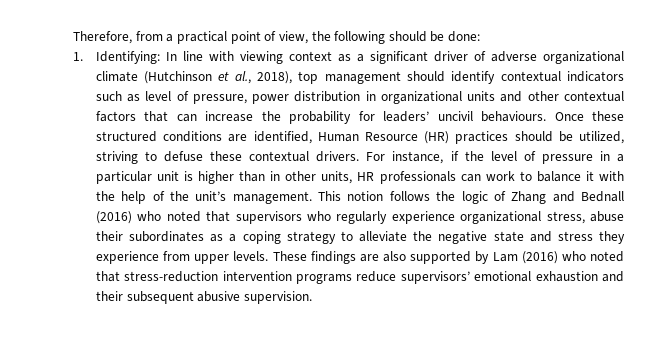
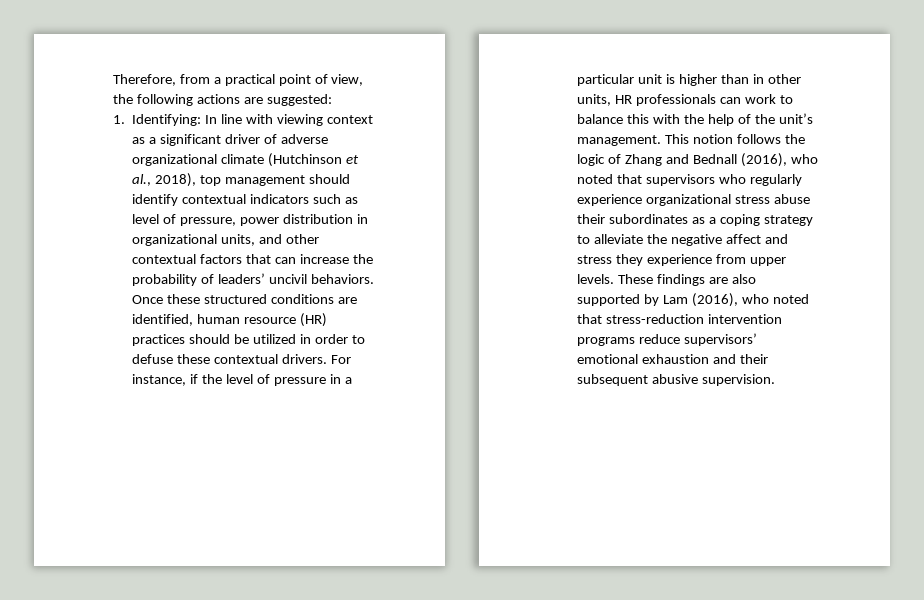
- Therefore, from a practical point of view, the following should be done:
+ Therefore, from a practical point of view, the following actions are suggested:
- 1. Identifying: In line with viewing context as a significant driver of adverse organizational climate (Hutchinson et al., 2018), top management should identify contextual indicators such as level of pressure, power distribution in organizational units and other contextual factors that can increase the probability for leaders’ uncivil behaviours.
+ 1. Identifying: In line with viewing context as a significant driver of adverse organizational climate (Hutchinson et al., 2018), top management should identify contextual indicators such as level of pressure, power distribution in organizational units, and other contextual factors that can increase the probability of leaders’ uncivil behaviors.
- Once these structured conditions are identified, Human Resource (HR) practices should be utilized, striving to defuse these contextual drivers.
+ Once these structured conditions are identified, human resource (HR) practices should be utilized in order to defuse these contextual drivers.
- For instance, if the level of pressure in a particular unit is higher than in other units, HR professionals can work to balance it with the help of the unit’s management.
+ For instance, if the level of pressure in a particular unit is higher than in other units, HR professionals can work to balance this with the help of the unit’s management.
- This notion follows the logic of Zhang and Bednall (2016) who noted that supervisors who regularly experience organizational stress, abuse their subordinates as a coping strategy to alleviate the negative state and stress they experience from upper levels.
+ This notion follows the logic of Zhang and Bednall (2016), who noted that supervisors who regularly experience organizational stress abuse their subordinates as a coping strategy to alleviate the negative affect and stress they experience from upper levels.
- These findings are also supported by Lam (2016) who noted that stress-reduction intervention programs reduce supervisors’ emotional exhaustion and their subsequent abusive supervision.
+ These findings are also supported by Lam (2016), who noted that stress-reduction intervention programs reduce supervisors’ emotional exhaustion and their subsequent abusive supervision.

